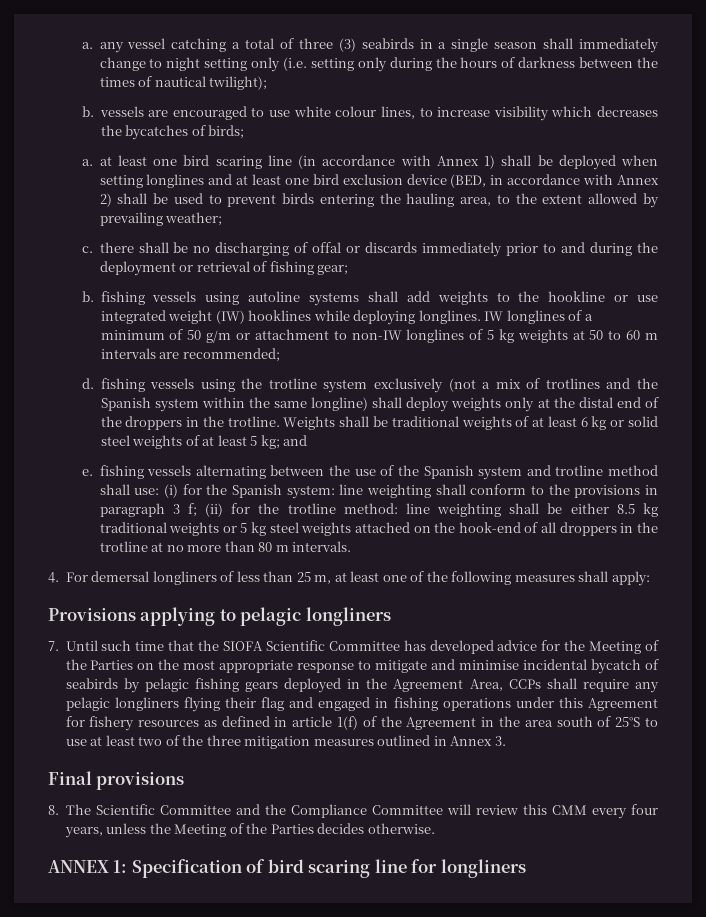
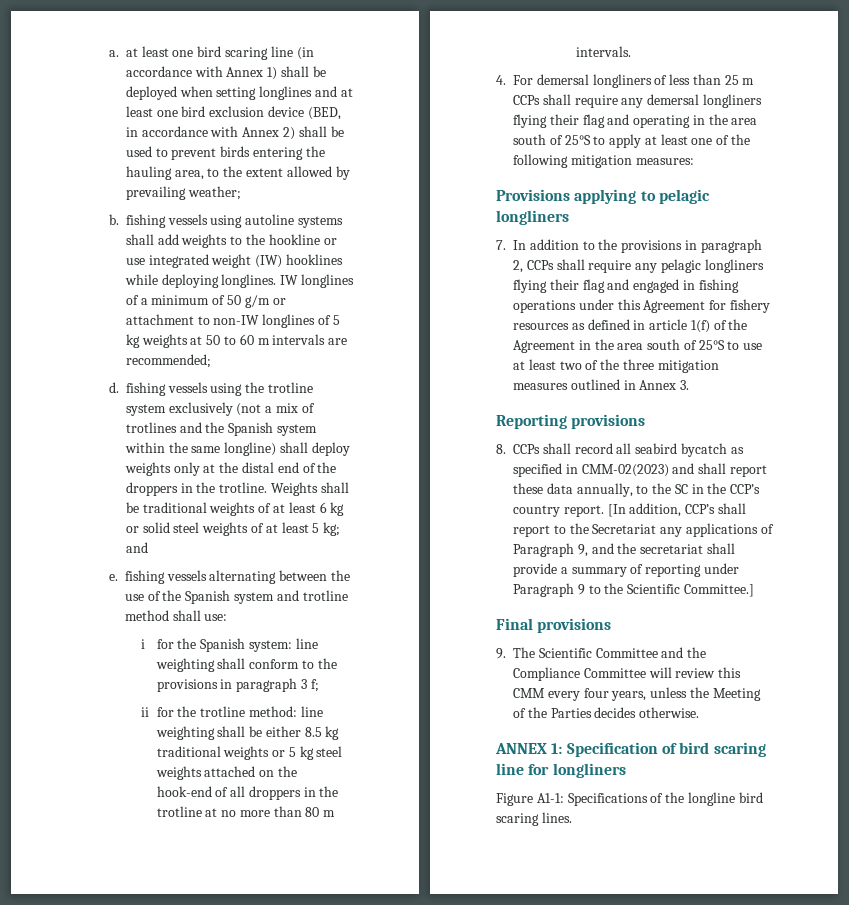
- a. any vessel catching a total of three (3) seabirds in a single season shall immediately change to night setting only (i.e. setting only during the hours of darkness between the times of nautical twilight);
- b. vessels are encouraged to use white colour lines, to increase visibility which decreases the bycatches of birds;
- c. there shall be no discharging of offal or discards immediately prior to and during the deployment or retrieval of fishing gear;
- e. fishing vessels alternating between the use of the Spanish system and trotline method shall use: (i) for the Spanish system:
+ e. fishing vessels alternating between the use of the Spanish system and trotline method shall use:
+ i for the Spanish system:
- line weighting shall conform to the provisions in paragraph 3 f; (ii) for the trotline method:
+ line weighting shall conform to the provisions in paragraph 3 f;
+ ii for the trotline method:
- 4. For demersal longliners of less than 25 m, at least one of the following measures shall apply:
+ 4. For demersal longliners of less than 25 m CCPs shall require any demersal longliners flying their flag and operating in the area south of 25°S to apply at least one of the following mitigation measures:
- 7. Until such time that the SIOFA Scientific Committee has developed advice for the Meeting of the Parties on the most appropriate response to mitigate and minimise incidental bycatch of seabirds by pelagic fishing gears deployed in the Agreement Area, CCPs shall require any pelagic longliners flying their flag and engaged in fishing operations under this Agreement for fishery resources as defined in article 1(f) of the Agreement in the area south of 25°S to use at least two of the three mitigation measures outlined in Annex 3.
+ 7. In addition to the provisions in paragraph 2, CCPs shall require any pelagic longliners flying their flag and engaged in fishing operations under this Agreement for fishery resources as defined in article 1(f) of the Agreement in the area south of 25°S to use at least two of the three mitigation measures outlined in Annex 3.
+ Reporting provisions
+ 8. CCPs shall record all seabird bycatch as specified in CMM-02(2023) and shall report these data annually, to the SC in the CCP’s country report. [In addition, CCP’s shall report to the Secretariat any applications of Paragraph 9, and the secretariat shall provide a summary of reporting under Paragraph 9 to the Scientific Committee.]
- 8. The Scientific Committee and the Compliance Committee will review this CMM every four years, unless the Meeting of the Parties decides otherwise.
+ 9. The Scientific Committee and the Compliance Committee will review this CMM every four years, unless the Meeting of the Parties decides otherwise.
+ Figure A1-1: Specifications of the longline bird scaring lines.

